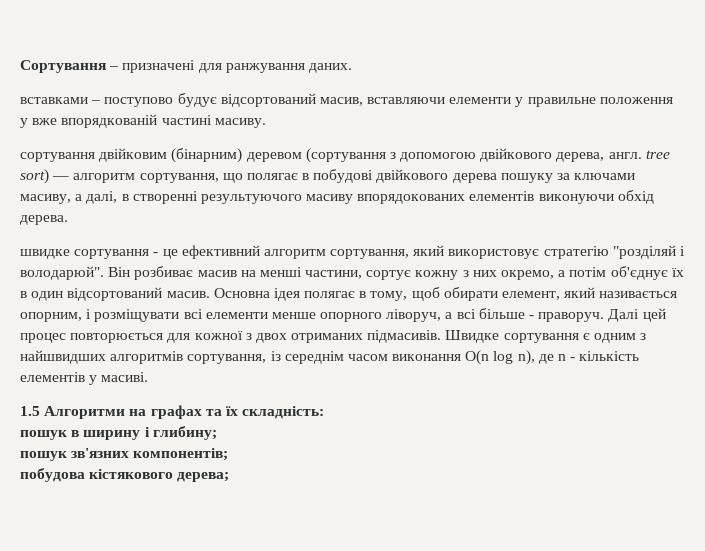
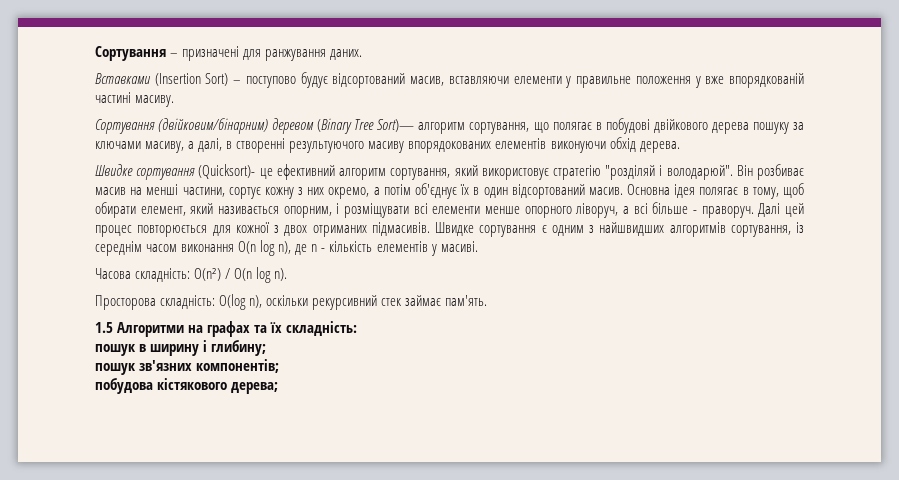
- вставками – поступово будує відсортований масив, вставляючи елементи у правильне положення у вже впорядкованій частині масиву.
+ Вставками (Insertion Sort) – поступово будує відсортований масив, вставляючи елементи у правильне положення у вже впорядкованій частині масиву.
- сортування двійковим (бінарним) деревом (сортування з допомогою двійкового дерева, англ. tree sort) — алгоритм сортування, що полягає в побудові двійкового дерева пошуку за ключами масиву, а далі, в створенні результуючого масиву впорядокованих елементів виконуючи обхід дерева.
+ Сортування (двійковим/бінарним) деревом (Binary Tree Sort)— алгоритм сортування, що полягає в побудові двійкового дерева пошуку за ключами масиву, а далі, в створенні результуючого масиву впорядокованих елементів виконуючи обхід дерева.
- швидке сортування - це ефективний алгоритм сортування, який використовує стратегію "розділяй і володарюй".
+ Швидке сортування (Quicksort)- це ефективний алгоритм сортування, який використовує стратегію "розділяй і володарюй".
+ Часова складність: O(n²) / O(n log n).
+ Просторова складність: O(log n), оскільки рекурсивний стек займає пам'ять.

